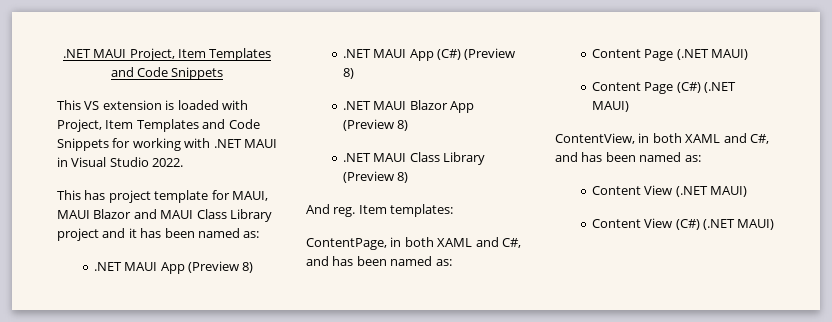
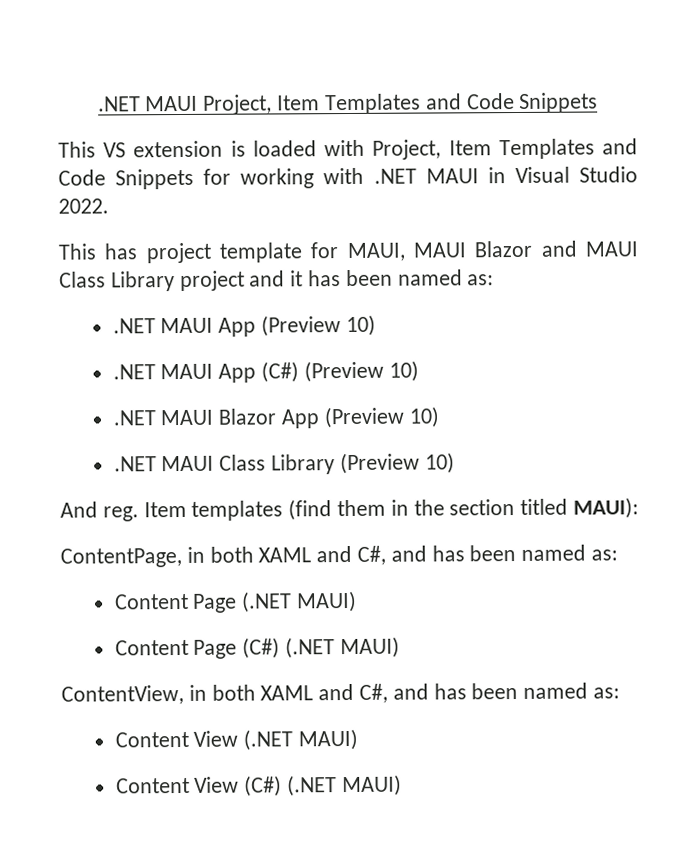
- .NET MAUI App (Preview 8)
+ .NET MAUI App (Preview 10)
- .NET MAUI App (C#) (Preview 8)
+ .NET MAUI App (C#) (Preview 10)
- .NET MAUI Blazor App (Preview 8)
+ .NET MAUI Blazor App (Preview 10)
- .NET MAUI Class Library (Preview 8)
+ .NET MAUI Class Library (Preview 10)
- Item templates:
+ Item templates (find them in the section titled MAUI):

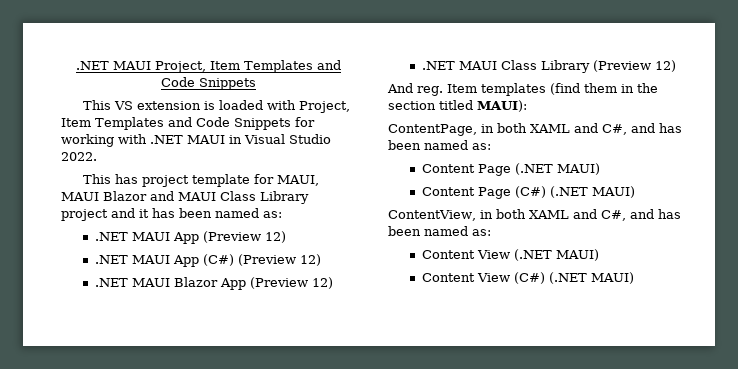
- .NET MAUI App (Preview 10)
+ .NET MAUI App (Preview 12)
- .NET MAUI App (C#) (Preview 10)
+ .NET MAUI App (C#) (Preview 12)
- .NET MAUI Blazor App (Preview 10)
+ .NET MAUI Blazor App (Preview 12)
- .NET MAUI Class Library (Preview 10)
+ .NET MAUI Class Library (Preview 12)

